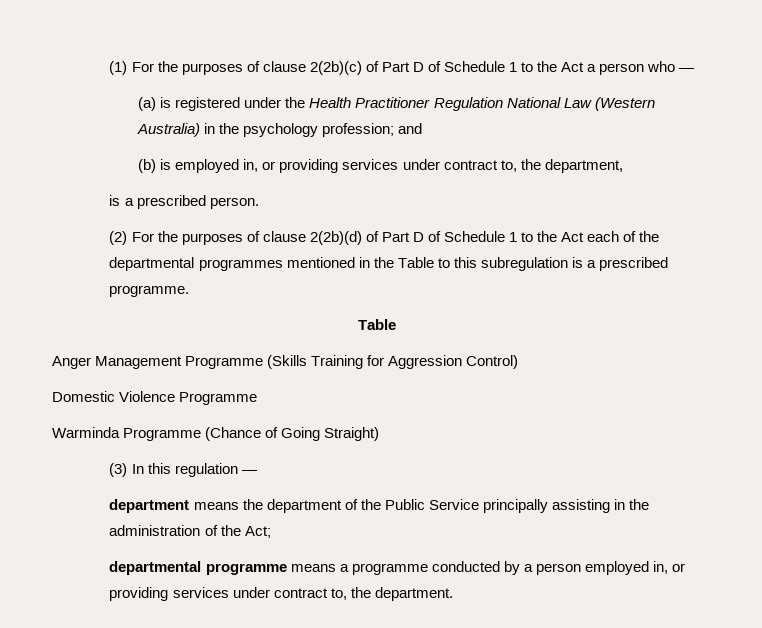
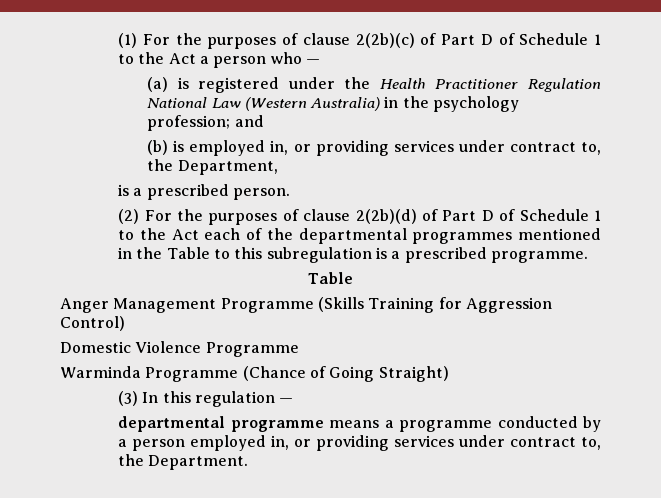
- (b) is employed in, or providing services under contract to, the department,
+ (b) is employed in, or providing services under contract to, the Department,
- department means the department of the Public Service principally assisting in the administration of the Act;
- departmental programme means a programme conducted by a person employed in, or providing services under contract to, the department.
+ departmental programme means a programme conducted by a person employed in, or providing services under contract to, the Department.

